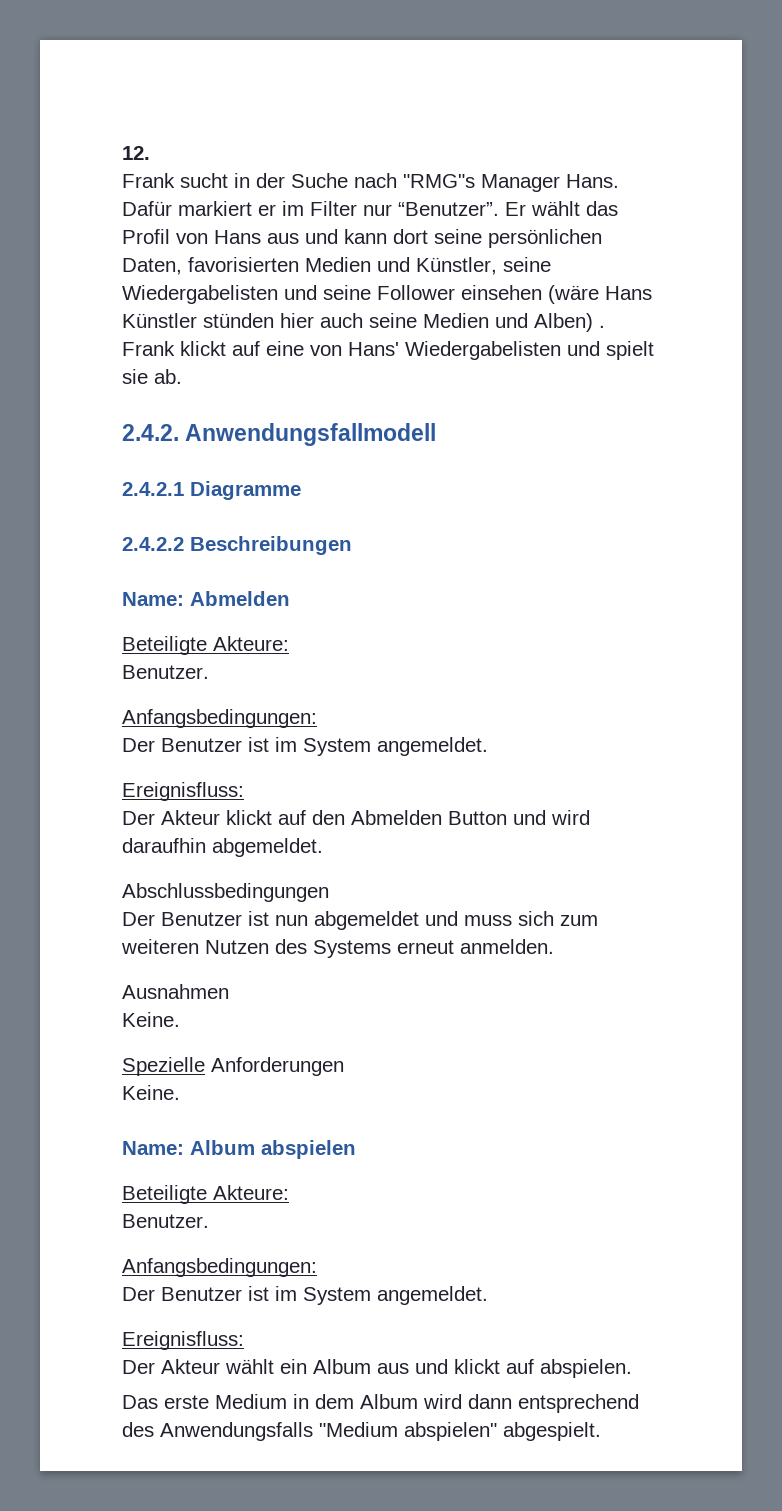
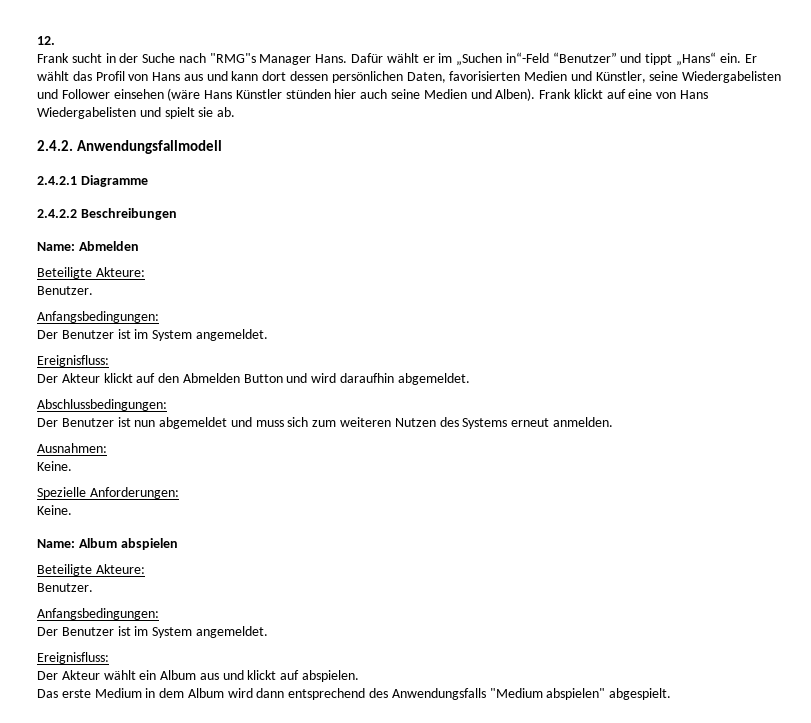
- Dafür markiert er im Filter nur “Benutzer”.
+ Dafür wählt er im „Suchen in“-Feld “Benutzer” und tippt „Hans“ ein.
- Er wählt das Profil von Hans aus und kann dort seine persönlichen Daten, favorisierten Medien und Künstler, seine Wiedergabelisten und seine Follower einsehen (wäre Hans Künstler stünden hier auch seine Medien und Alben) .
+ Er wählt das Profil von Hans aus und kann dort dessen persönlichen Daten, favorisierten Medien und Künstler, seine Wiedergabelisten und Follower einsehen (wäre Hans Künstler stünden hier auch seine Medien und Alben).
- Frank klickt auf eine von Hans' Wiedergabelisten und spielt sie ab.
+ Frank klickt auf eine von Hans Wiedergabelisten und spielt sie ab.
- Abschlussbedingungen
+ Abschlussbedingungen:
- Ausnahmen
+ Ausnahmen:
- Spezielle Anforderungen
+ Spezielle Anforderungen:

